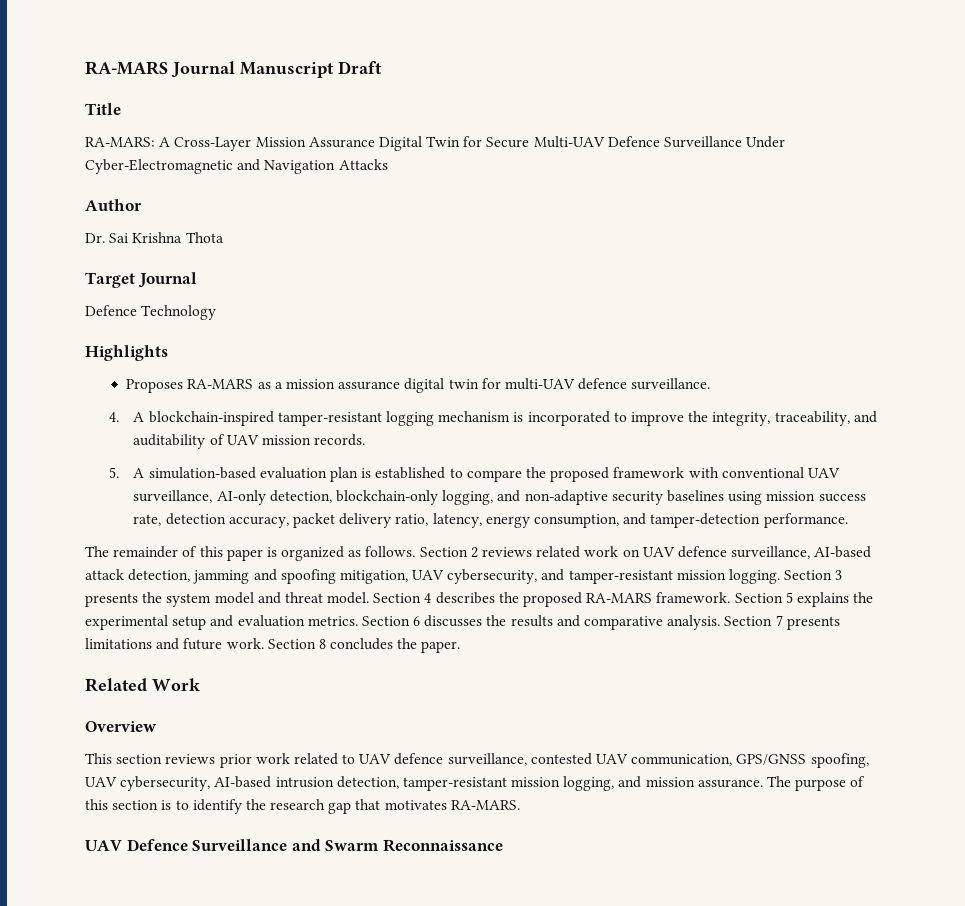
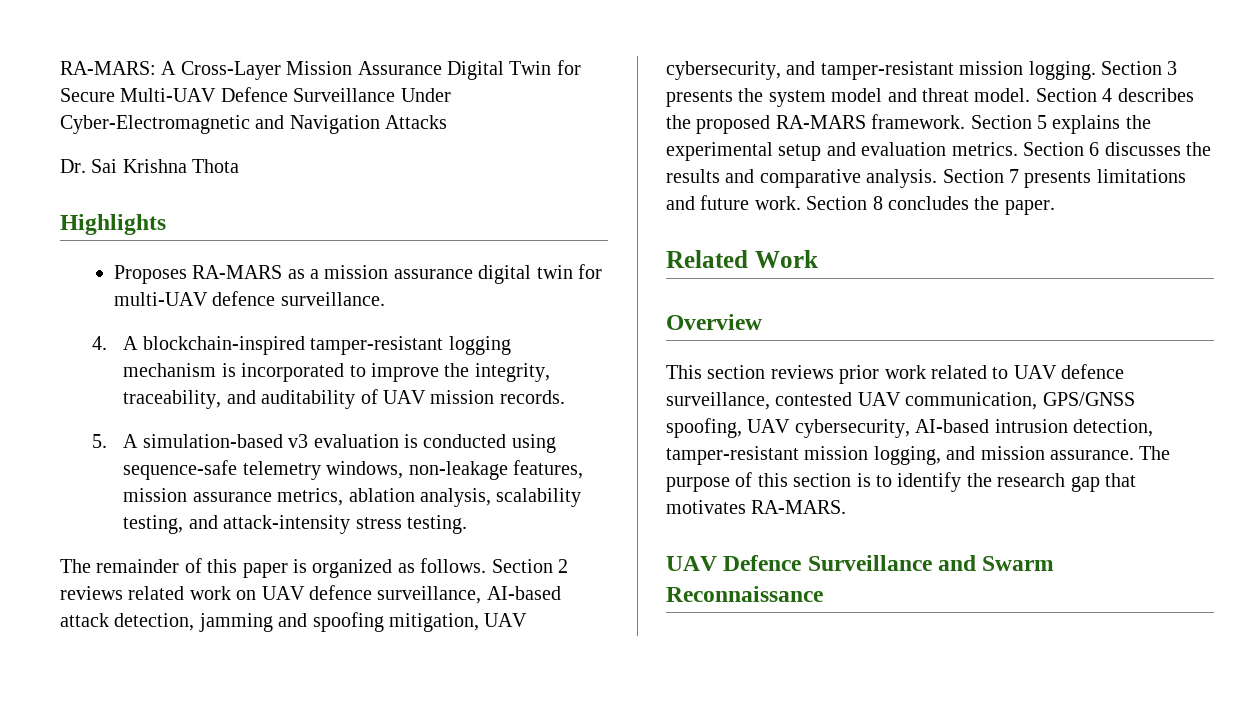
- RA-MARS Journal Manuscript Draft
- Title
- Author
- Target Journal
- Defence Technology
- 5. A simulation-based evaluation plan is established to compare the proposed framework with conventional UAV surveillance, AI-only detection, blockchain-only logging, and non-adaptive security baselines using mission success rate, detection accuracy, packet delivery ratio, latency, energy consumption, and tamper-detection performance.
+ 5. A simulation-based v3 evaluation is conducted using sequence-safe telemetry windows, non-leakage features, mission assurance metrics, ablation analysis, scalability testing, and attack-intensity stress testing.

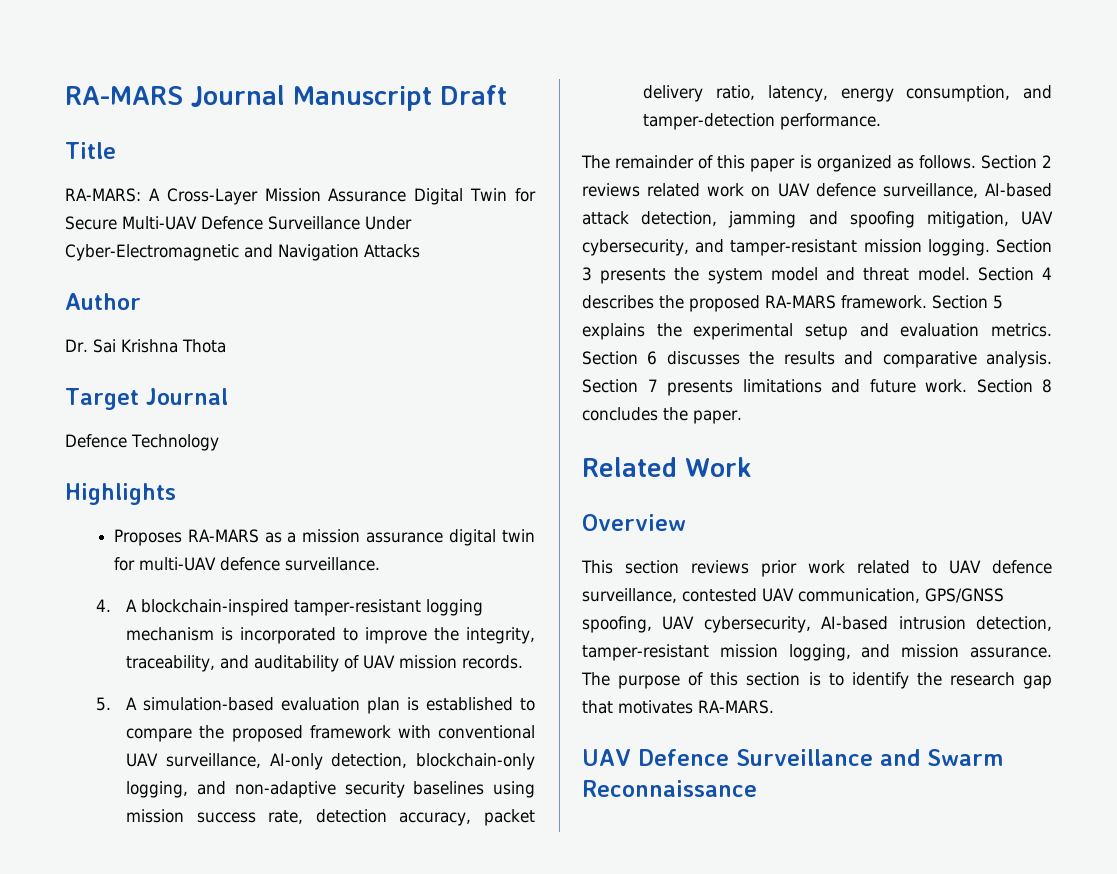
+ RA-MARS Journal Manuscript Draft
+ Title
+ Author
+ Target Journal
+ Defence Technology
- 5. A simulation-based v3 evaluation is conducted using sequence-safe telemetry windows, non-leakage features, mission assurance metrics, ablation analysis, scalability testing, and attack-intensity stress testing.
+ 5. A simulation-based evaluation plan is established to compare the proposed framework with conventional UAV surveillance, AI-only detection, blockchain-only logging, and non-adaptive security baselines using mission success rate, detection accuracy, packet delivery ratio, latency, energy consumption, and tamper-detection performance.

